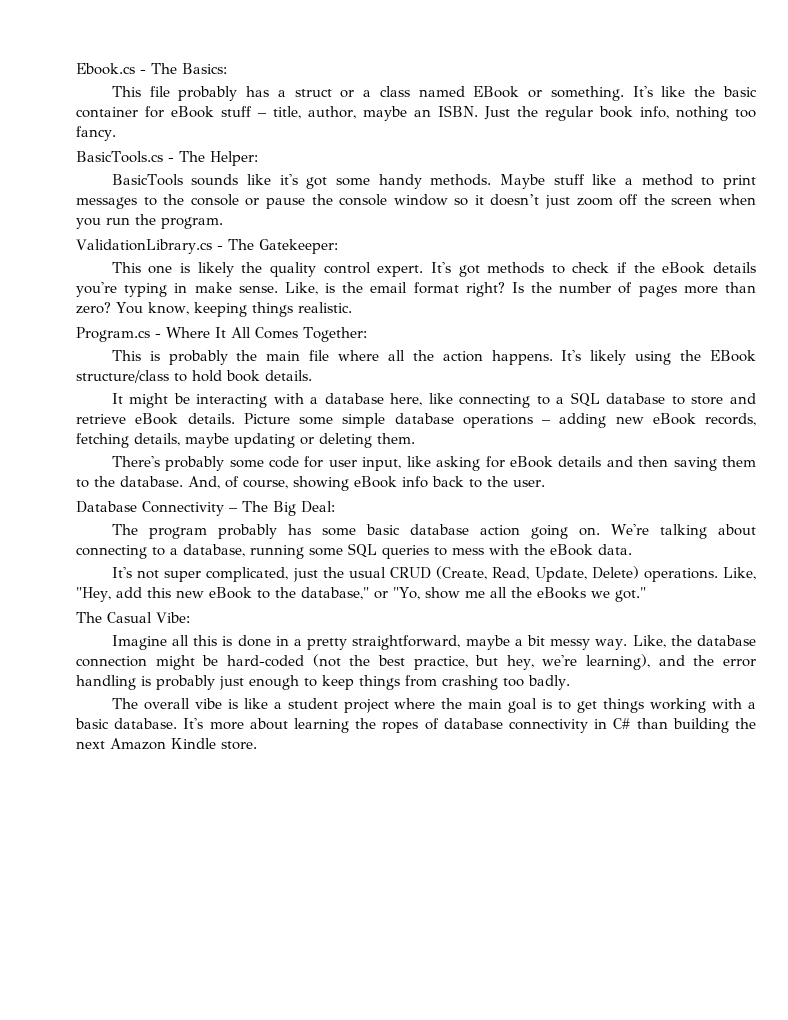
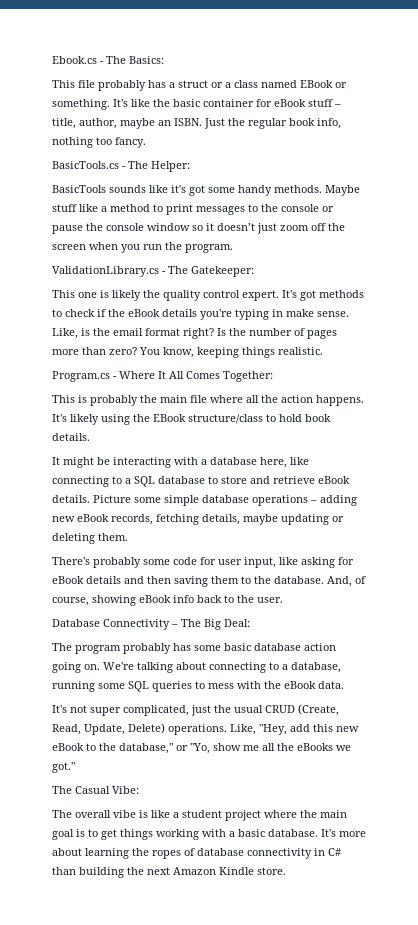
- Imagine all this is done in a pretty straightforward, maybe a bit messy way. Like, the database connection might be hard-coded (not the best practice, but hey, we're learning), and the error handling is probably just enough to keep things from crashing too badly.

